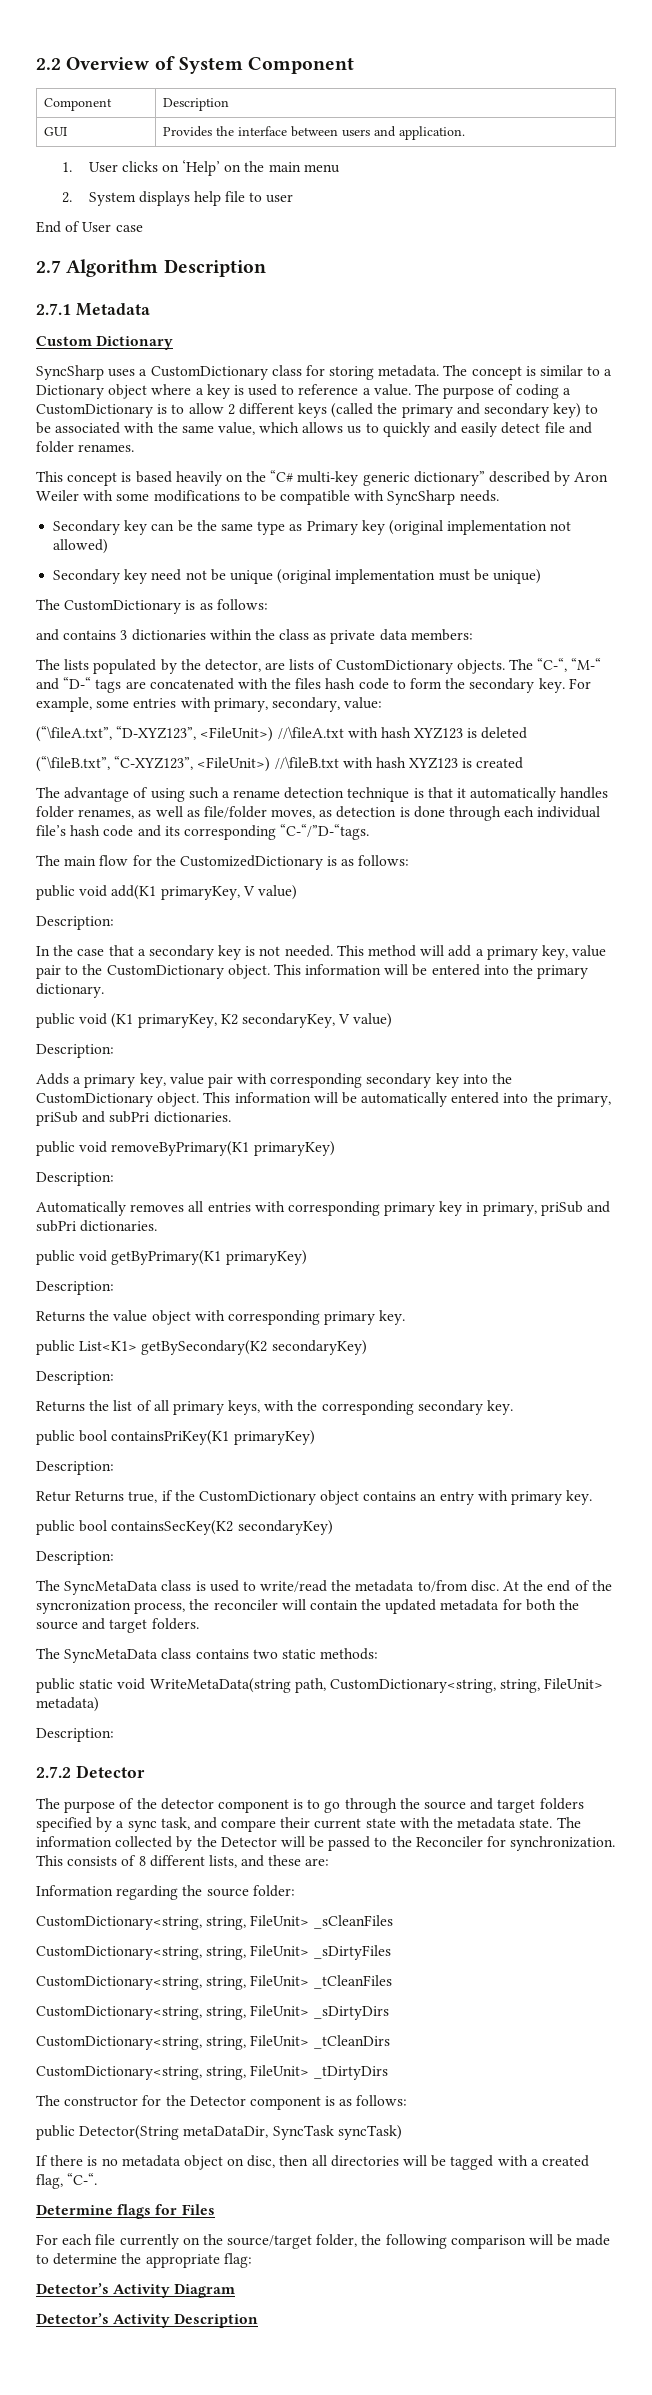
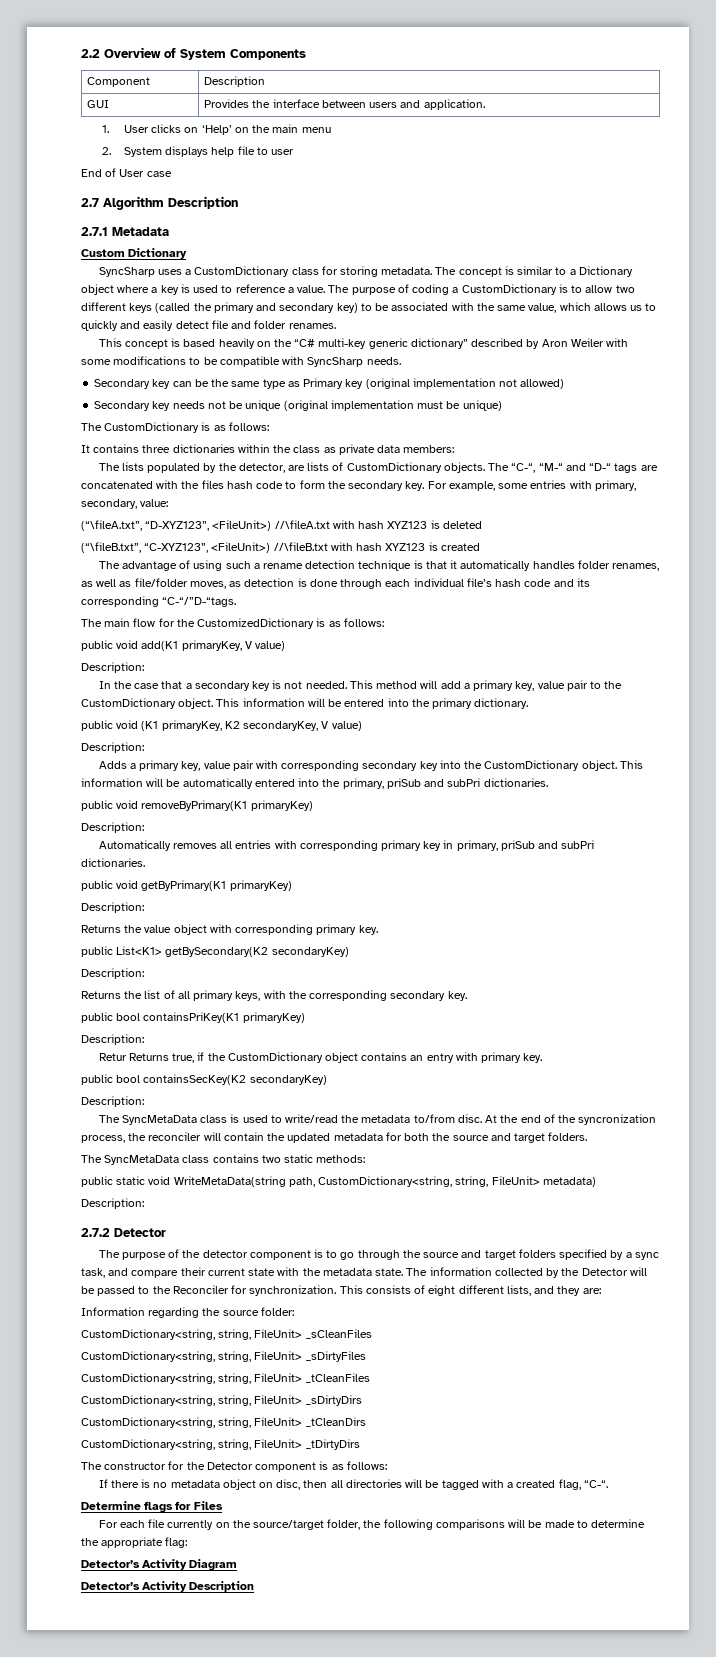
- 2.2 Overview of System Component
+ 2.2 Overview of System Components
- The purpose of coding a CustomDictionary is to allow 2 different keys (called the primary and secondary key) to be associated with the same value, which allows us to quickly and easily detect file and folder renames.
+ The purpose of coding a CustomDictionary is to allow two different keys (called the primary and secondary key) to be associated with the same value, which allows us to quickly and easily detect file and folder renames.
- Secondary key need not be unique (original implementation must be unique)
+ Secondary key needs not be unique (original implementation must be unique)
- and contains 3 dictionaries within the class as private data members:
+ It contains three dictionaries within the class as private data members:
- This consists of 8 different lists, and these are:
+ This consists of eight different lists, and they are:
- public Detector(String metaDataDir, SyncTask syncTask)
- For each file currently on the source/target folder, the following comparison will be made to determine the appropriate flag:
+ For each file currently on the source/target folder, the following comparisons will be made to determine the appropriate flag:

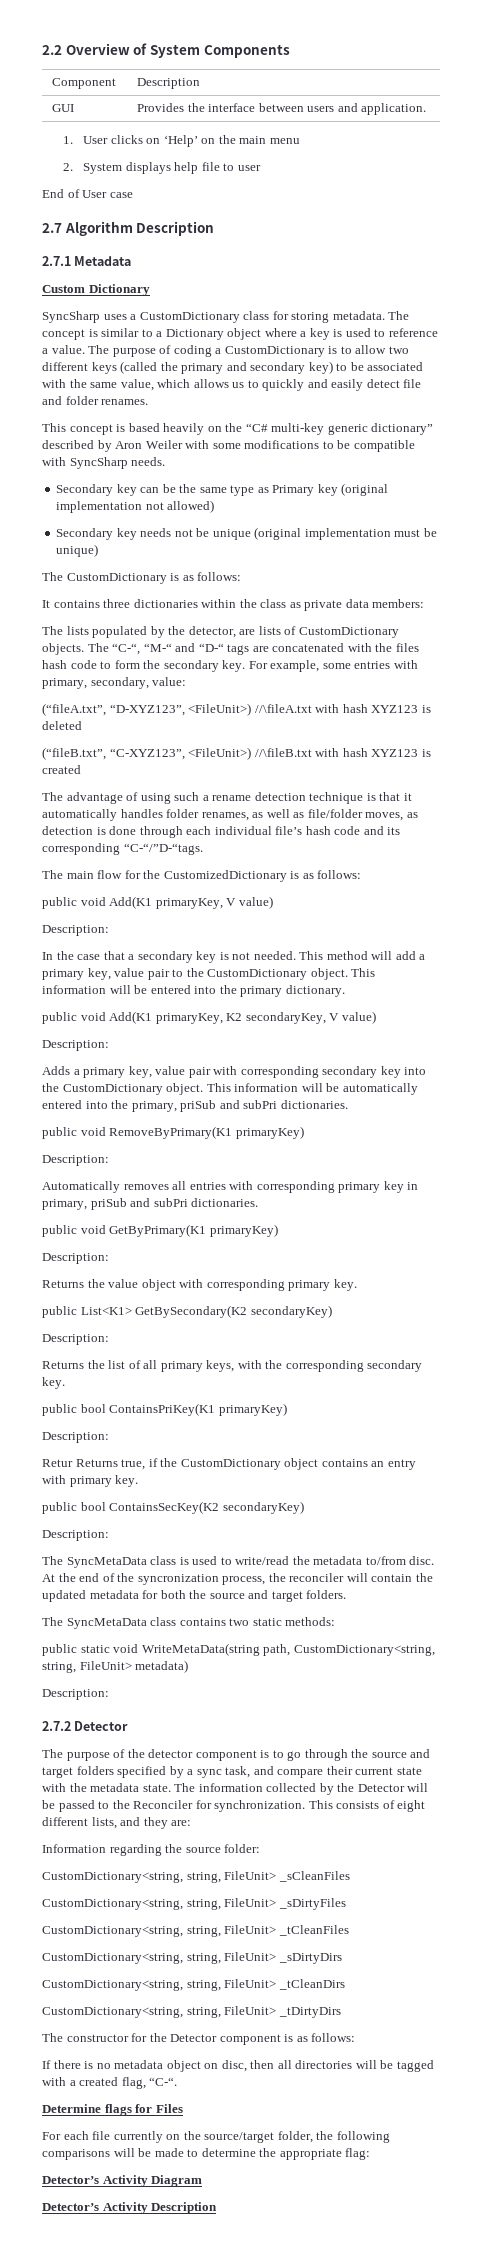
- (“\fileA.txt”, “D-XYZ123”, <FileUnit>) //\fileA.txt with hash XYZ123 is deleted
+ (“fileA.txt”, “D-XYZ123”, <FileUnit>) //\fileA.txt with hash XYZ123 is deleted
- (“\fileB.txt”, “C-XYZ123”, <FileUnit>) //\fileB.txt with hash XYZ123 is created
+ (“fileB.txt”, “C-XYZ123”, <FileUnit>) //\fileB.txt with hash XYZ123 is created
- public void add(K1 primaryKey, V value)
+ public void Add(K1 primaryKey, V value)
- public void (K1 primaryKey, K2 secondaryKey, V value)
+ public void Add(K1 primaryKey, K2 secondaryKey, V value)
- public void removeByPrimary(K1 primaryKey)
+ public void RemoveByPrimary(K1 primaryKey)
- public void getByPrimary(K1 primaryKey)
+ public void GetByPrimary(K1 primaryKey)
- public List<K1> getBySecondary(K2 secondaryKey)
+ public List<K1> GetBySecondary(K2 secondaryKey)
- public bool containsPriKey(K1 primaryKey)
+ public bool ContainsPriKey(K1 primaryKey)
- public bool containsSecKey(K2 secondaryKey)
+ public bool ContainsSecKey(K2 secondaryKey)

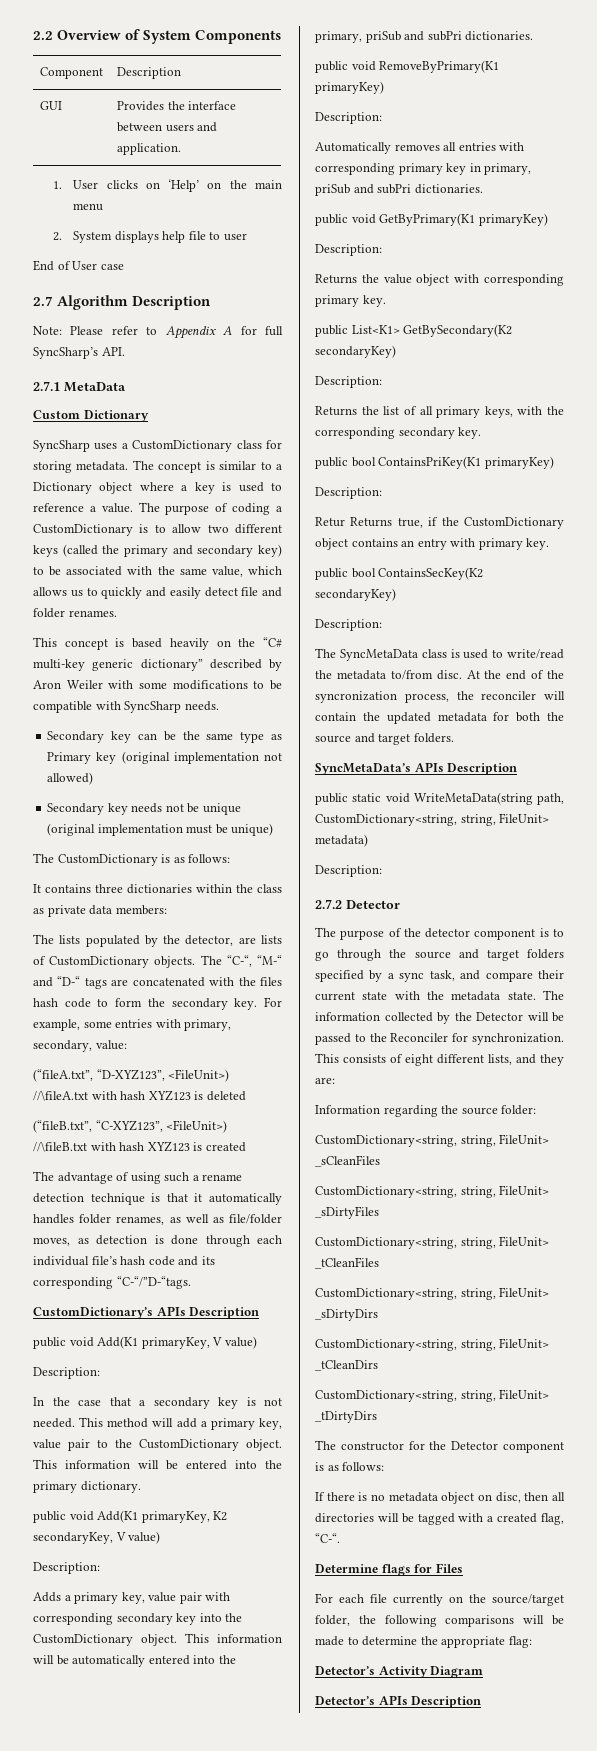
+ Note: Please refer to Appendix A for full SyncSharp’s API.
- 2.7.1 Metadata
+ 2.7.1 MetaData
- The main flow for the CustomizedDictionary is as follows:
+ CustomDictionary’s APIs Description
- The SyncMetaData class contains two static methods:
+ SyncMetaData’s APIs Description
- Detector’s Activity Description
+ Detector’s APIs Description

